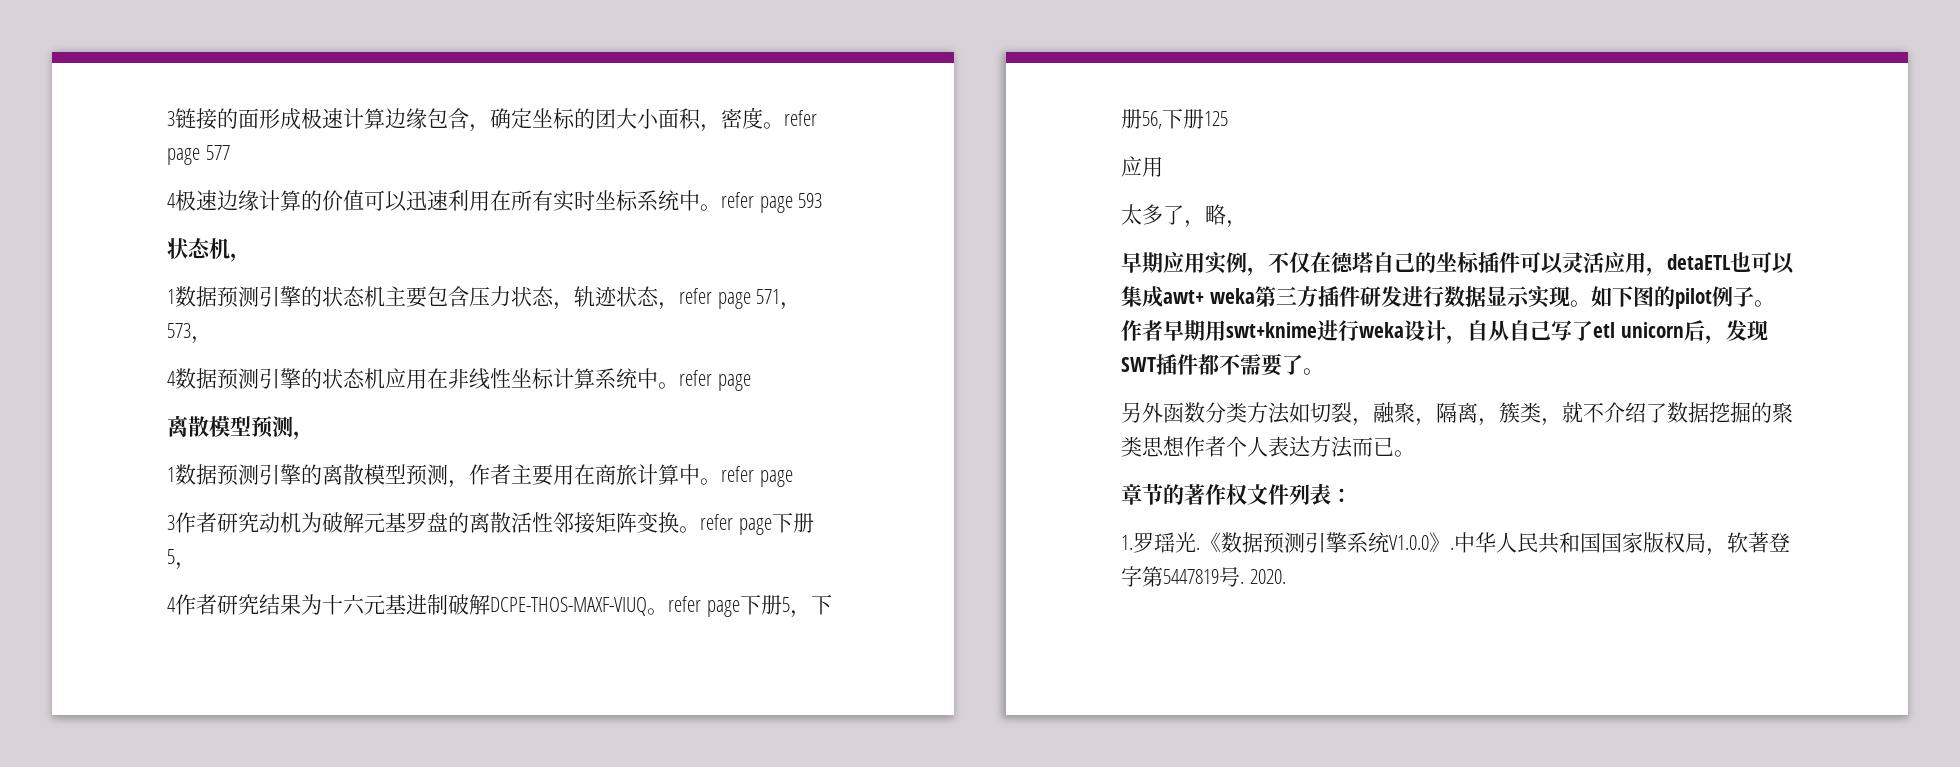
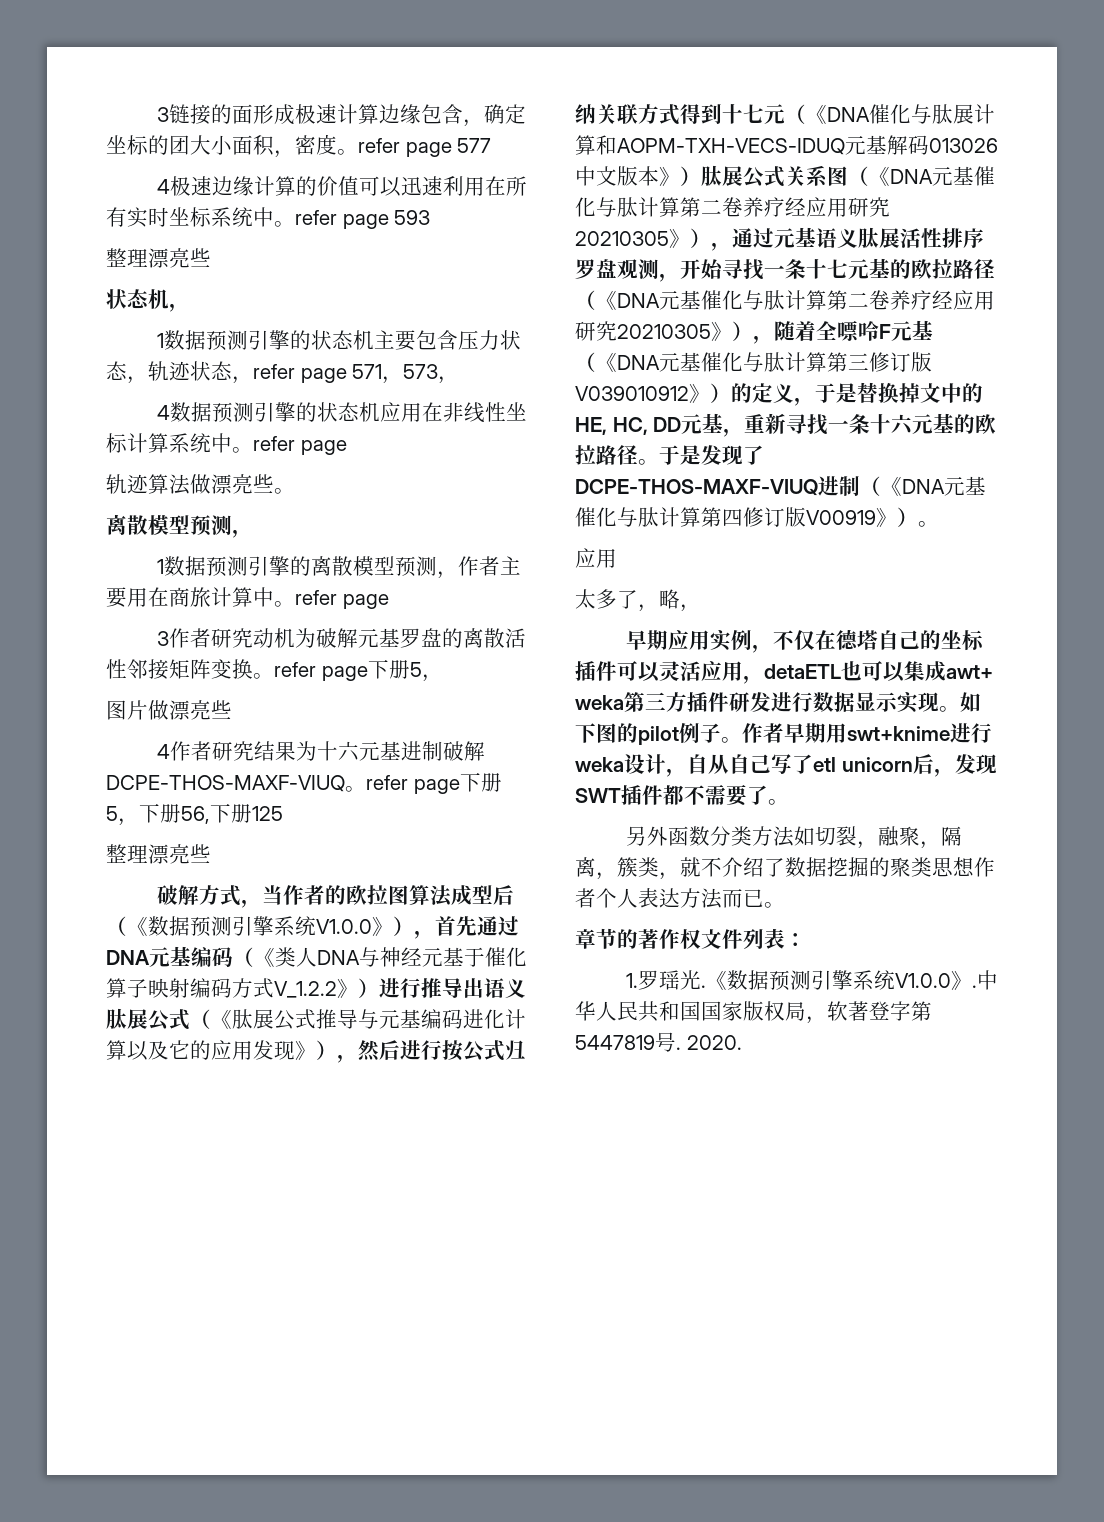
  4极速边缘计算的价值可以迅速利用在所有实时坐标系统中。refer page 593
+ 整理漂亮些
+ 轨迹算法做漂亮些。
+ 图片做漂亮些
  4作者研究结果为十六元基进制破解DCPE-THOS-MAXF-VIUQ。refer page下册5，下册56,下册125
+ 整理漂亮些
+ 破解方式，当作者的欧拉图算法成型后（《数据预测引擎系统V1.0.0》），首先通过DNA元基编码（《类人DNA与神经元基于催化算子映射编码方式V_1.2.2》）进行推导出语义肽展公式（《肽展公式推导与元基编码进化计算以及它的应用发现》），然后进行按公式归纳关联方式得到十七元（《DNA催化与肽展计算和AOPM-TXH-VECS-IDUQ元基解码013026中文版本》）肽展公式关系图（《DNA元基催化与肽计算第二卷养疗经应用研究20210305》），通过元基语义肽展活性排序罗盘观测，开始寻找一条十七元基的欧拉路径（《DNA元基催化与肽计算第二卷养疗经应用研究20210305》），随着全嘌呤F元基（《DNA元基催化与肽计算第三修订版V039010912》）的定义，于是替换掉文中的HE, HC, DD元基，重新寻找一条十六元基的欧拉路径。于是发现了DCPE-THOS-MAXF-VIUQ进制（《DNA元基催化与肽计算第四修订版V00919》）。

